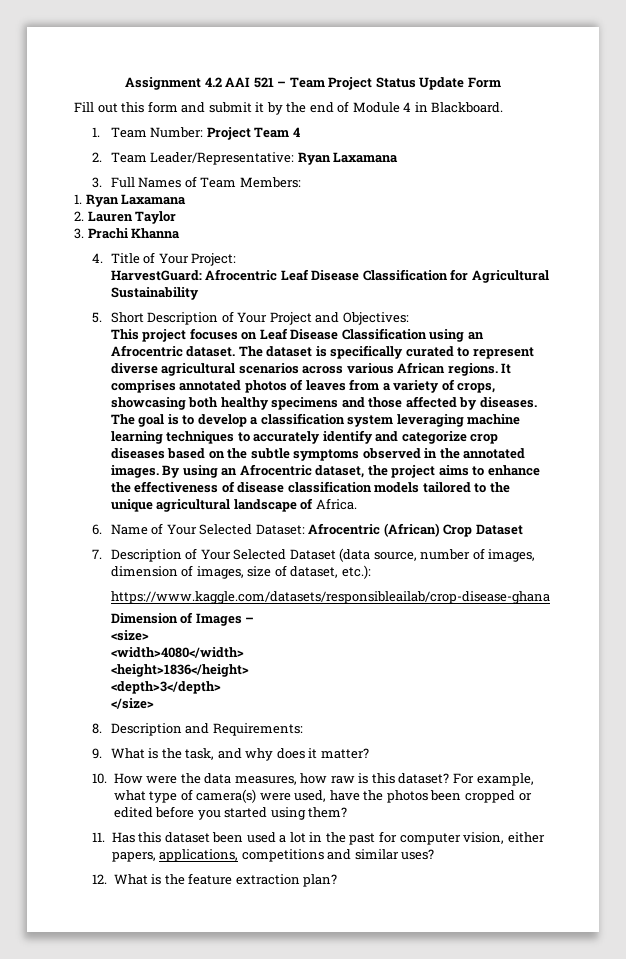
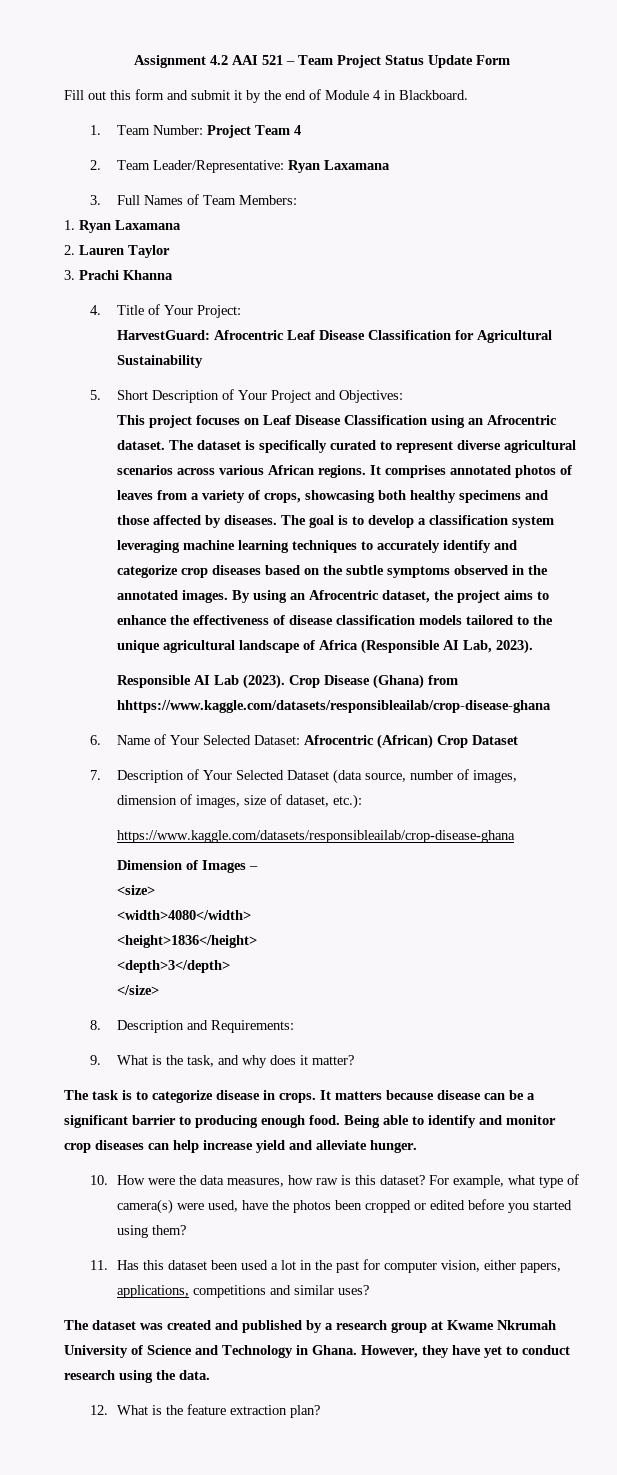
- By using an Afrocentric dataset, the project aims to enhance the effectiveness of disease classification models tailored to the unique agricultural landscape of Africa.
+ By using an Afrocentric dataset, the project aims to enhance the effectiveness of disease classification models tailored to the unique agricultural landscape of Africa (Responsible AI Lab, 2023).
+ Responsible AI Lab (2023). Crop Disease (Ghana) from hhttps://www.kaggle.com/datasets/responsibleailab/crop-disease-ghana
+ The task is to categorize disease in crops. It matters because disease can be a significant barrier to producing enough food. Being able to identify and monitor crop diseases can help increase yield and alleviate hunger.
+ The dataset was created and published by a research group at Kwame Nkrumah University of Science and Technology in Ghana. However, they have yet to conduct research using the data.

